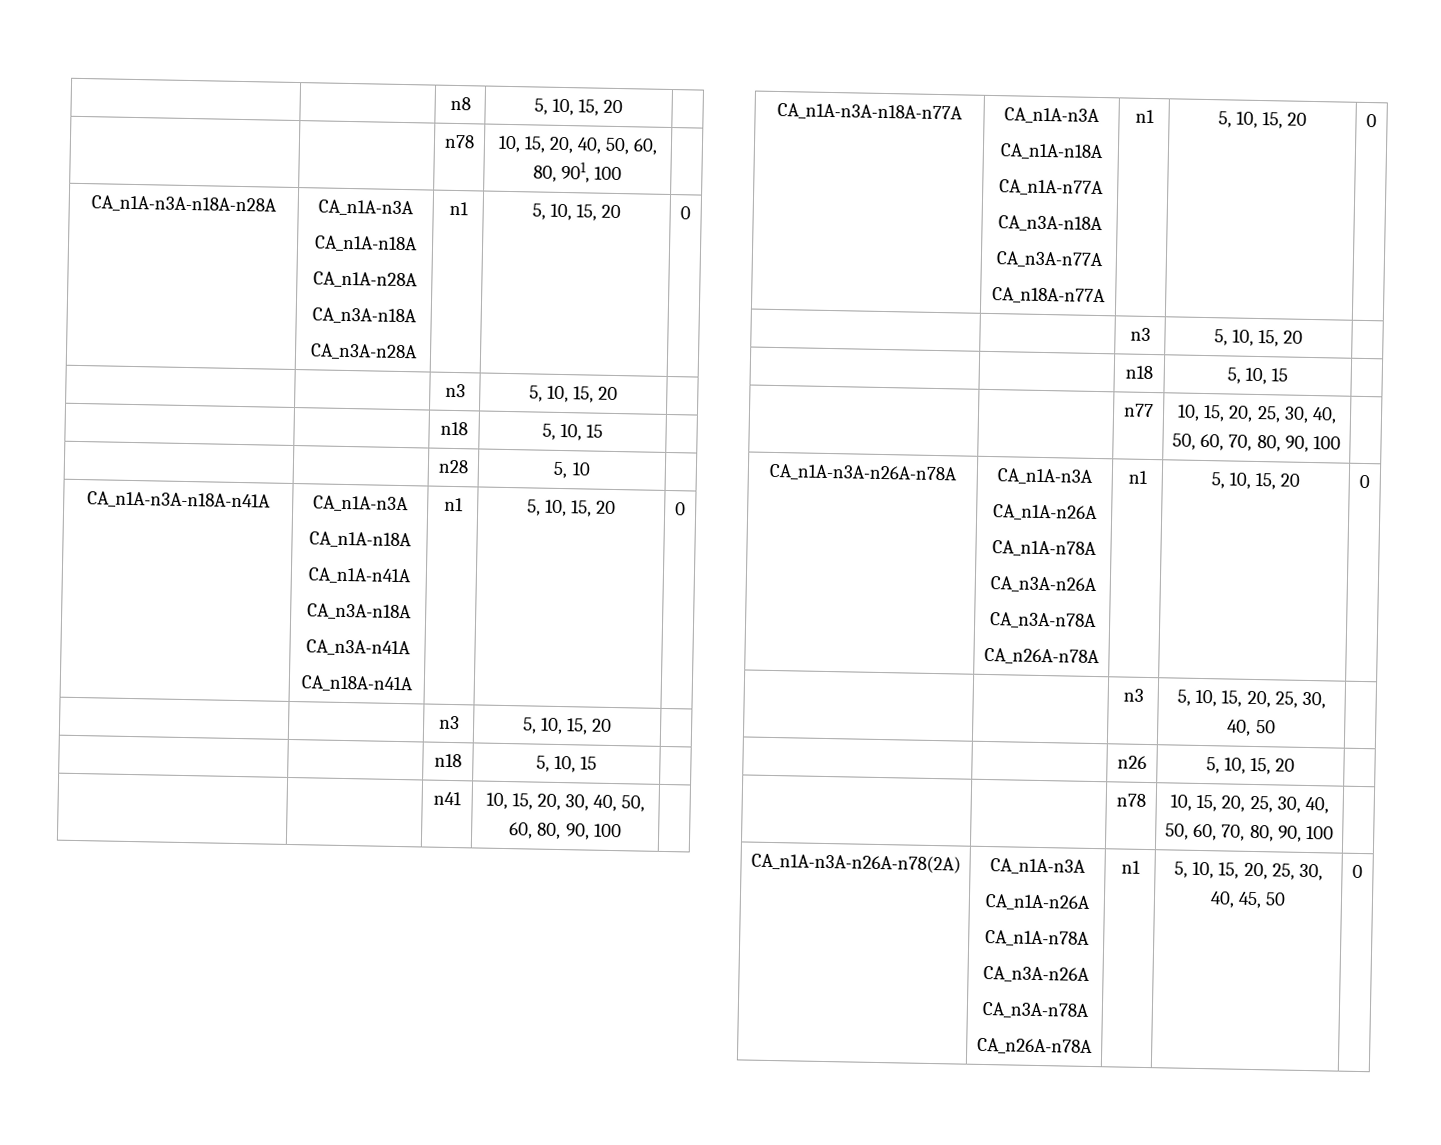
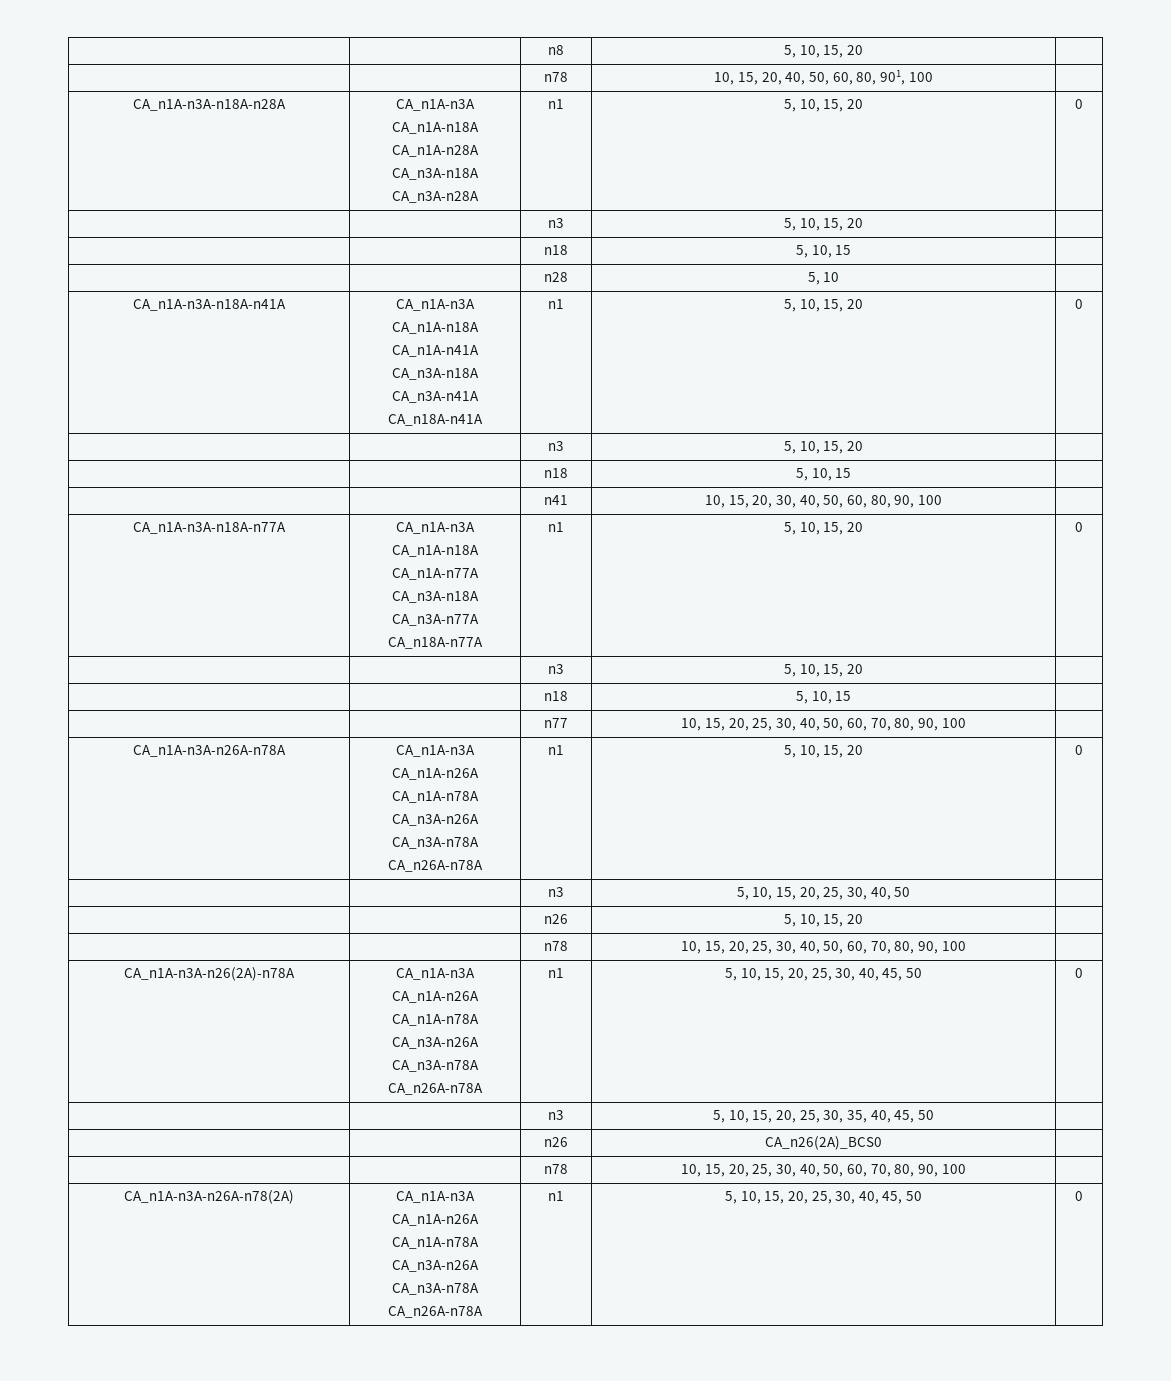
+ CA_n1A-n3A-n26(2A)-n78A | CA_n1A-n3A
+ CA_n1A-n26A
+ CA_n1A-n78A
+ CA_n3A-n26A
+ CA_n3A-n78A
+ CA_n26A-n78A | n1 | 5, 10, 15, 20, 25, 30, 40, 45, 50 | 0
+ | | n3 | 5, 10, 15, 20, 25, 30, 35, 40, 45, 50 |
+ | | n26 | CA_n26(2A)_BCS0 |
+ | | n78 | 10, 15, 20, 25, 30, 40, 50, 60, 70, 80, 90, 100 |

